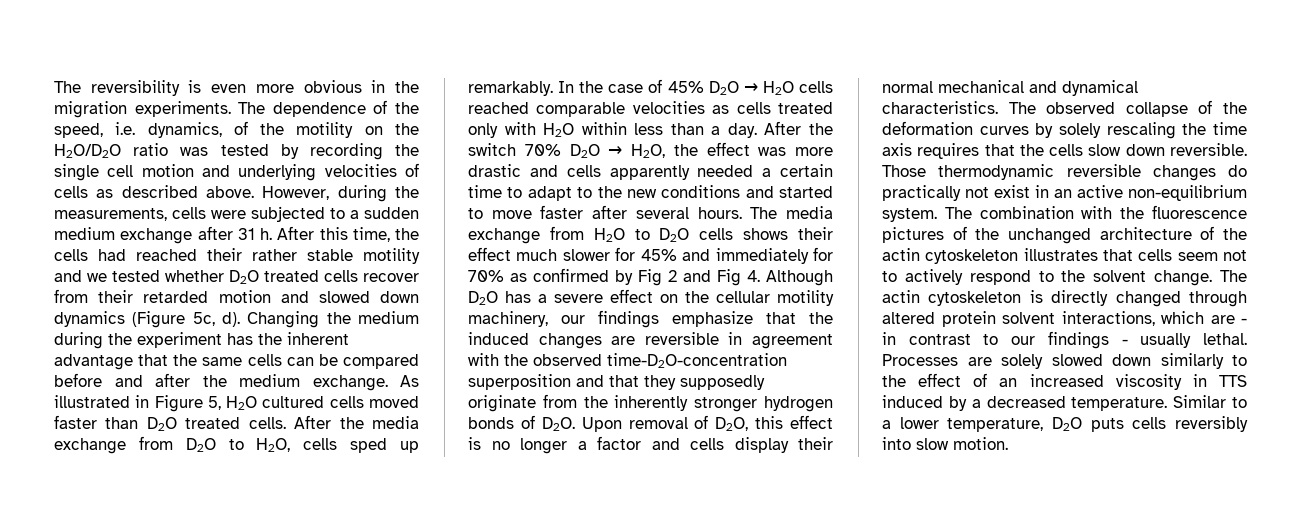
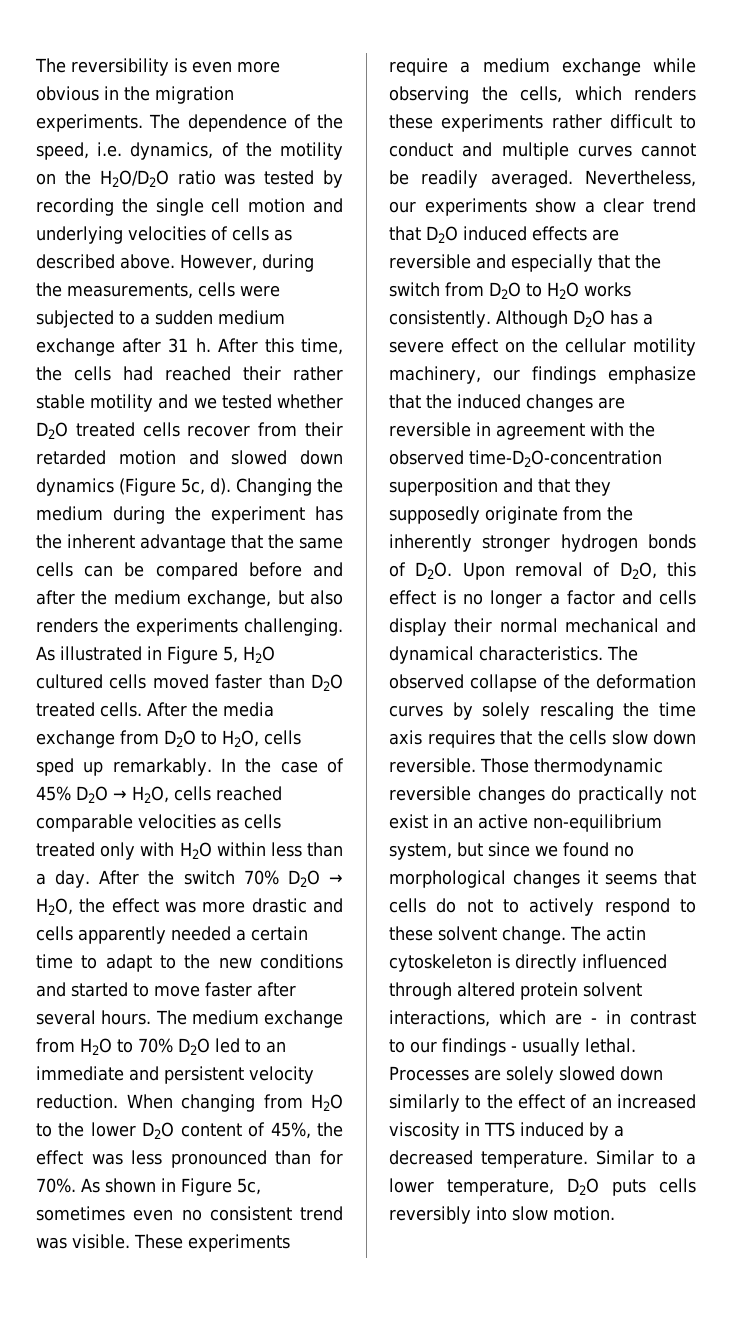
- Changing the medium during the experiment has the inherent advantage that the same cells can be compared before and after the medium exchange.
+ Changing the medium during the experiment has the inherent advantage that the same cells can be compared before and after the medium exchange, but also renders the experiments challenging.
- In the case of 45% D2O → H2O cells reached comparable velocities as cells treated only with H2O within less than a day.
+ In the case of 45% D2O → H2O, cells reached comparable velocities as cells treated only with H2O within less than a day.
- The media exchange from H2O to D2O cells shows their effect much slower for 45% and immediately for 70% as confirmed by Fig 2 and Fig 4. Although D2O has a severe effect on the cellular motility machinery, our findings emphasize that the induced changes are reversible in agreement with the observed time-D2O-concentration superposition and that they supposedly originate from the inherently stronger hydrogen bonds of D2O. Upon removal of D2O, this effect is no longer a factor and cells display their normal mechanical and dynamical characteristics.
+ The medium exchange from H2O to 70% D2O led to an immediate and persistent velocity reduction. When changing from H2O to the lower D2O content of 45%, the effect was less pronounced than for 70%. As shown in Figure 5c, sometimes even no consistent trend was visible. These experiments require a medium exchange while observing the cells, which renders these experiments rather difficult to conduct and multiple curves cannot be readily averaged. Nevertheless, our experiments show a clear trend that D2O induced effects are reversible and especially that the switch from D2O to H2O works consistently. Although D2O has a severe effect on the cellular motility machinery, our findings emphasize that the induced changes are reversible in agreement with the observed time-D2O-concentration superposition and that they supposedly originate from the inherently stronger hydrogen bonds of D2O. Upon removal of D2O, this effect is no longer a factor and cells display their normal mechanical and dynamical characteristics.
- Those thermodynamic reversible changes do practically not exist in an active non-equilibrium system. The combination with the fluorescence pictures of the unchanged architecture of the actin cytoskeleton illustrates that cells seem not to actively respond to the solvent change.
+ Those thermodynamic reversible changes do practically not exist in an active non-equilibrium system, but since we found no morphological changes it seems that cells do not to actively respond to these solvent change.
- The actin cytoskeleton is directly changed through altered protein solvent interactions, which are - in contrast to our findings - usually lethal.
+ The actin cytoskeleton is directly influenced through altered protein solvent interactions, which are - in contrast to our findings - usually lethal.

